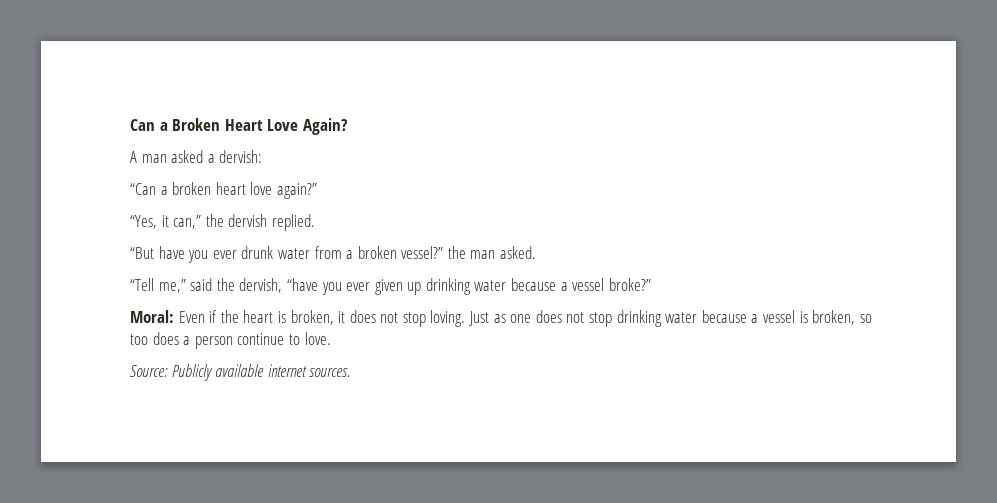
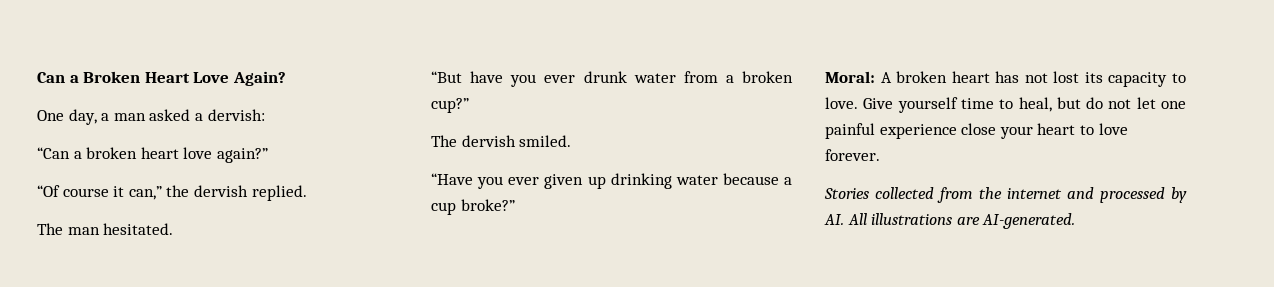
- A man asked a dervish:
+ One day, a man asked a dervish:
- “Yes, it can,” the dervish replied.
+ “Of course it can,” the dervish replied.
+ The man hesitated.
- “But have you ever drunk water from a broken vessel?” the man asked.
- “Tell me,” said the dervish, “have you ever given up drinking water because a vessel broke?”
+ “But have you ever drunk water from a broken cup?”
+ The dervish smiled.
+ “Have you ever given up drinking water because a cup broke?”
- Moral: Even if the heart is broken, it does not stop loving. Just as one does not stop drinking water because a vessel is broken, so too does a person continue to love.
- Source: Publicly available internet sources.
+ Moral: A broken heart has not lost its capacity to love. Give yourself time to heal, but do not let one painful experience close your heart to love forever.
+ Stories collected from the internet and processed by AI. All illustrations are AI-generated.

